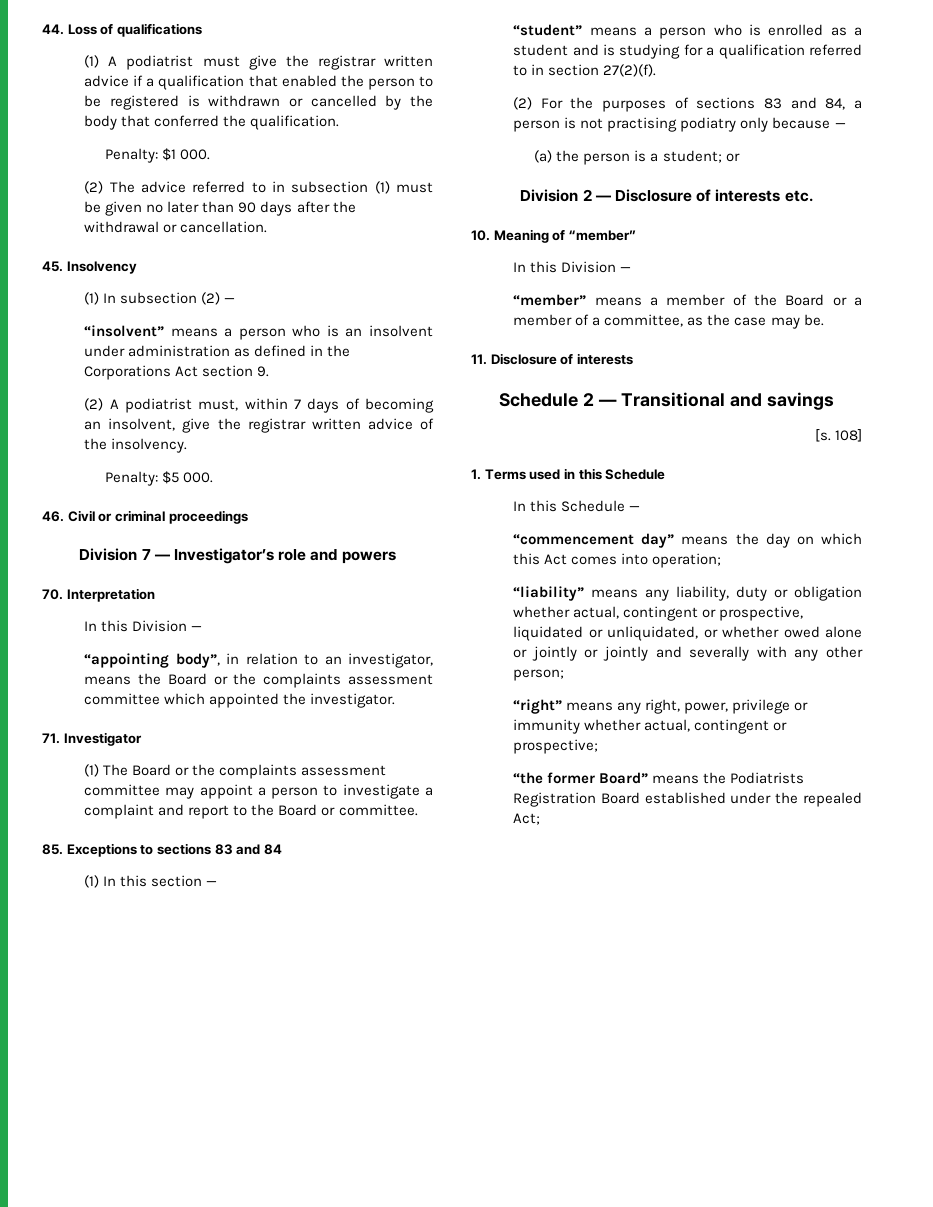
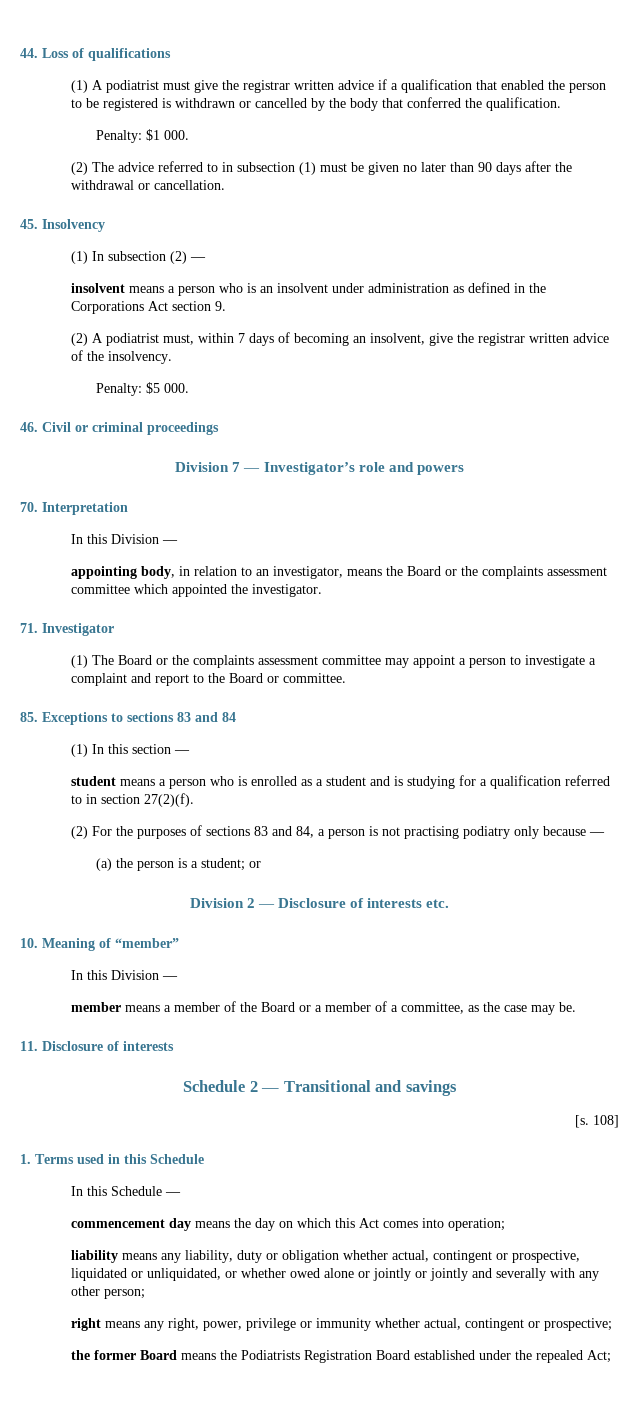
- “insolvent” means a person who is an insolvent under administration as defined in the Corporations Act section 9.
+ insolvent means a person who is an insolvent under administration as defined in the Corporations Act section 9.
- “appointing body”, in relation to an investigator, means the Board or the complaints assessment committee which appointed the investigator.
+ appointing body, in relation to an investigator, means the Board or the complaints assessment committee which appointed the investigator.
- “student” means a person who is enrolled as a student and is studying for a qualification referred to in section 27(2)(f).
+ student means a person who is enrolled as a student and is studying for a qualification referred to in section 27(2)(f).
- “member” means a member of the Board or a member of a committee, as the case may be.
+ member means a member of the Board or a member of a committee, as the case may be.
- “commencement day” means the day on which this Act comes into operation;
+ commencement day means the day on which this Act comes into operation;
- “liability” means any liability, duty or obligation whether actual, contingent or prospective, liquidated or unliquidated, or whether owed alone or jointly or jointly and severally with any other person;
+ liability means any liability, duty or obligation whether actual, contingent or prospective, liquidated or unliquidated, or whether owed alone or jointly or jointly and severally with any other person;
- “right” means any right, power, privilege or immunity whether actual, contingent or prospective;
+ right means any right, power, privilege or immunity whether actual, contingent or prospective;
- “the former Board” means the Podiatrists Registration Board established under the repealed Act;
+ the former Board means the Podiatrists Registration Board established under the repealed Act;

